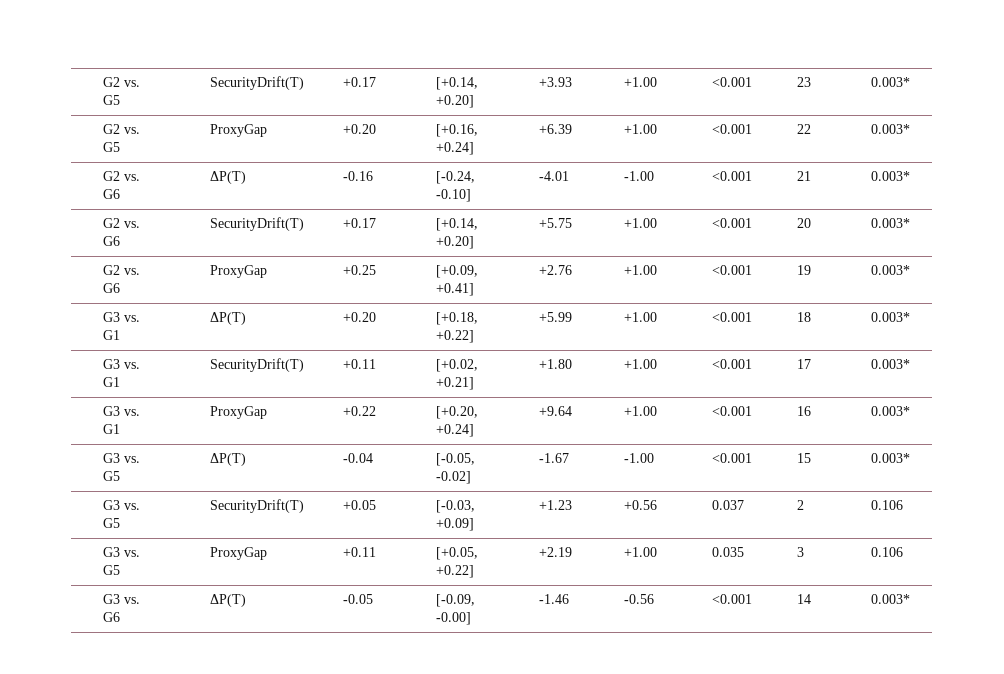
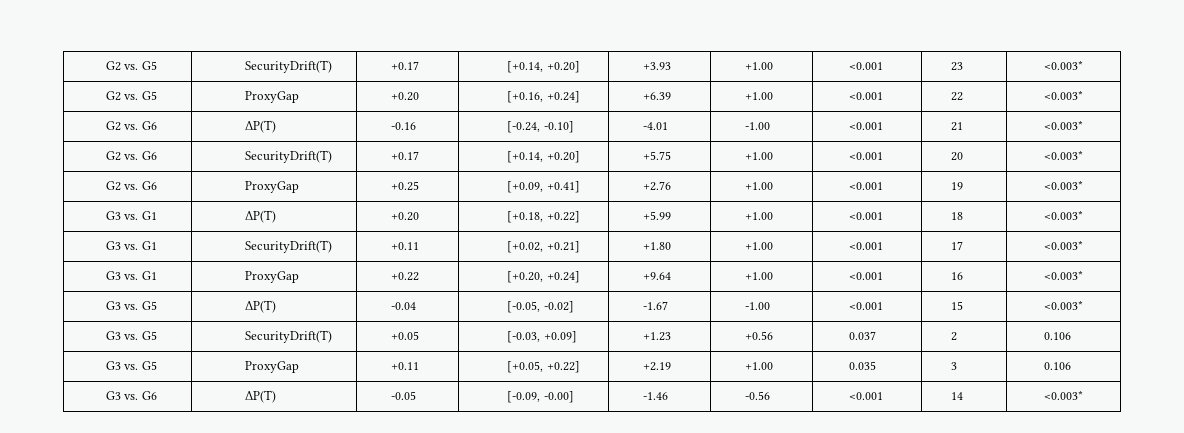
- G2 vs. G5 | SecurityDrift(T) | +0.17 | [+0.14, +0.20] | +3.93 | +1.00 | <0.001 | 23 | 0.003*
+ G2 vs. G5 | SecurityDrift(T) | +0.17 | [+0.14, +0.20] | +3.93 | +1.00 | <0.001 | 23 | <0.003*
- G2 vs. G5 | ProxyGap | +0.20 | [+0.16, +0.24] | +6.39 | +1.00 | <0.001 | 22 | 0.003*
+ G2 vs. G5 | ProxyGap | +0.20 | [+0.16, +0.24] | +6.39 | +1.00 | <0.001 | 22 | <0.003*
- G2 vs. G6 | ΔP(T) | -0.16 | [-0.24, -0.10] | -4.01 | -1.00 | <0.001 | 21 | 0.003*
+ G2 vs. G6 | ΔP(T) | -0.16 | [-0.24, -0.10] | -4.01 | -1.00 | <0.001 | 21 | <0.003*
- G2 vs. G6 | SecurityDrift(T) | +0.17 | [+0.14, +0.20] | +5.75 | +1.00 | <0.001 | 20 | 0.003*
+ G2 vs. G6 | SecurityDrift(T) | +0.17 | [+0.14, +0.20] | +5.75 | +1.00 | <0.001 | 20 | <0.003*
- G2 vs. G6 | ProxyGap | +0.25 | [+0.09, +0.41] | +2.76 | +1.00 | <0.001 | 19 | 0.003*
+ G2 vs. G6 | ProxyGap | +0.25 | [+0.09, +0.41] | +2.76 | +1.00 | <0.001 | 19 | <0.003*
- G3 vs. G1 | ΔP(T) | +0.20 | [+0.18, +0.22] | +5.99 | +1.00 | <0.001 | 18 | 0.003*
+ G3 vs. G1 | ΔP(T) | +0.20 | [+0.18, +0.22] | +5.99 | +1.00 | <0.001 | 18 | <0.003*
- G3 vs. G1 | SecurityDrift(T) | +0.11 | [+0.02, +0.21] | +1.80 | +1.00 | <0.001 | 17 | 0.003*
+ G3 vs. G1 | SecurityDrift(T) | +0.11 | [+0.02, +0.21] | +1.80 | +1.00 | <0.001 | 17 | <0.003*
- G3 vs. G1 | ProxyGap | +0.22 | [+0.20, +0.24] | +9.64 | +1.00 | <0.001 | 16 | 0.003*
+ G3 vs. G1 | ProxyGap | +0.22 | [+0.20, +0.24] | +9.64 | +1.00 | <0.001 | 16 | <0.003*
- G3 vs. G5 | ΔP(T) | -0.04 | [-0.05, -0.02] | -1.67 | -1.00 | <0.001 | 15 | 0.003*
+ G3 vs. G5 | ΔP(T) | -0.04 | [-0.05, -0.02] | -1.67 | -1.00 | <0.001 | 15 | <0.003*
- G3 vs. G6 | ΔP(T) | -0.05 | [-0.09, -0.00] | -1.46 | -0.56 | <0.001 | 14 | 0.003*
+ G3 vs. G6 | ΔP(T) | -0.05 | [-0.09, -0.00] | -1.46 | -0.56 | <0.001 | 14 | <0.003*

